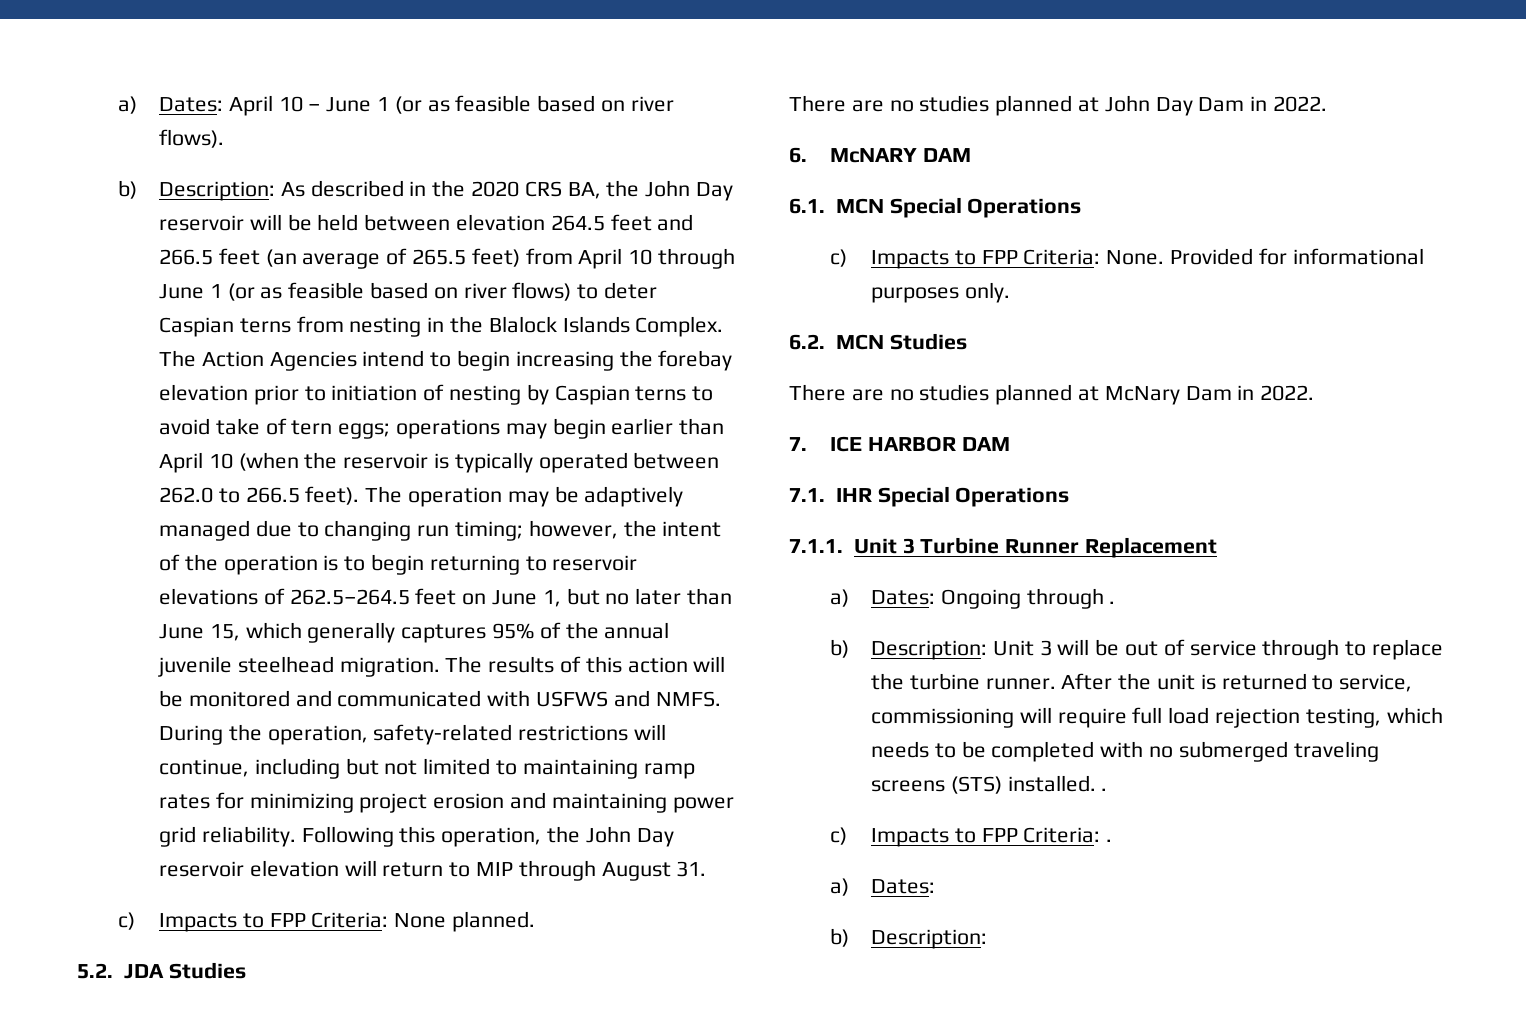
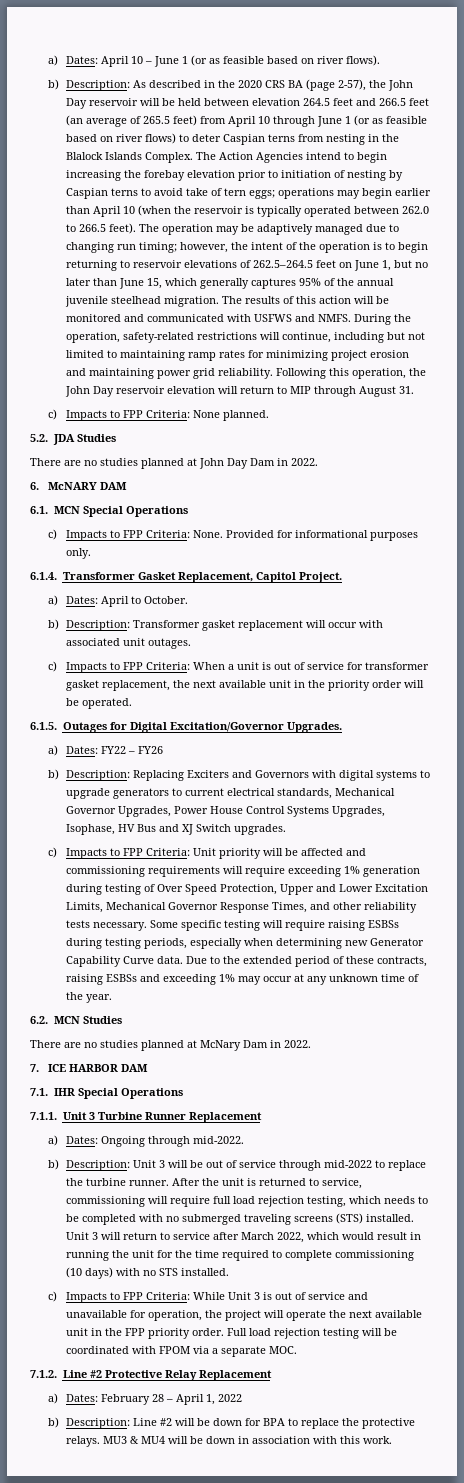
- b) Description: As described in the 2020 CRS BA, the John Day reservoir will be held between elevation 264.5 feet and 266.5 feet (an average of 265.5 feet) from April 10 through June 1 (or as feasible based on river flows) to deter Caspian terns from nesting in the Blalock Islands Complex.
+ b) Description: As described in the 2020 CRS BA (page 2-57), the John Day reservoir will be held between elevation 264.5 feet and 266.5 feet (an average of 265.5 feet) from April 10 through June 1 (or as feasible based on river flows) to deter Caspian terns from nesting in the Blalock Islands Complex.
+ 6.1.4. Transformer Gasket Replacement, Capitol Project.
+ a) Dates: April to October.
+ b) Description: Transformer gasket replacement will occur with associated unit outages.
+ c) Impacts to FPP Criteria: When a unit is out of service for transformer gasket replacement, the next available unit in the priority order will be operated.
+ 6.1.5. Outages for Digital Excitation/Governor Upgrades.
+ a) Dates: FY22 – FY26
+ b) Description: Replacing Exciters and Governors with digital systems to upgrade generators to current electrical standards, Mechanical Governor Upgrades, Power House Control Systems Upgrades, Isophase, HV Bus and XJ Switch upgrades.
+ c) Impacts to FPP Criteria: Unit priority will be affected and commissioning requirements will require exceeding 1% generation during testing of Over Speed Protection, Upper and Lower Excitation Limits, Mechanical Governor Response Times, and other reliability tests necessary. Some specific testing will require raising ESBSs during testing periods, especially when determining new Generator Capability Curve data. Due to the extended period of these contracts, raising ESBSs and exceeding 1% may occur at any unknown time of the year.
- a) Dates: Ongoing through .
+ a) Dates: Ongoing through mid-2022.
- b) Description: Unit 3 will be out of service through to replace the turbine runner.
+ b) Description: Unit 3 will be out of service through mid-2022 to replace the turbine runner.
- After the unit is returned to service, commissioning will require full load rejection testing, which needs to be completed with no submerged traveling screens (STS) installed. .
- c) Impacts to FPP Criteria: .
- a) Dates:
- b) Description:
+ After the unit is returned to service, commissioning will require full load rejection testing, which needs to be completed with no submerged traveling screens (STS) installed. Unit 3 will return to service after March 2022, which would result in running the unit for the time required to complete commissioning (10 days) with no STS installed.
+ c) Impacts to FPP Criteria: While Unit 3 is out of service and unavailable for operation, the project will operate the next available unit in the FPP priority order. Full load rejection testing will be coordinated with FPOM via a separate MOC.
+ 7.1.2. Line #2 Protective Relay Replacement
+ a) Dates: February 28 – April 1, 2022
+ b) Description: Line #2 will be down for BPA to replace the protective relays. MU3 & MU4 will be down in association with this work.

